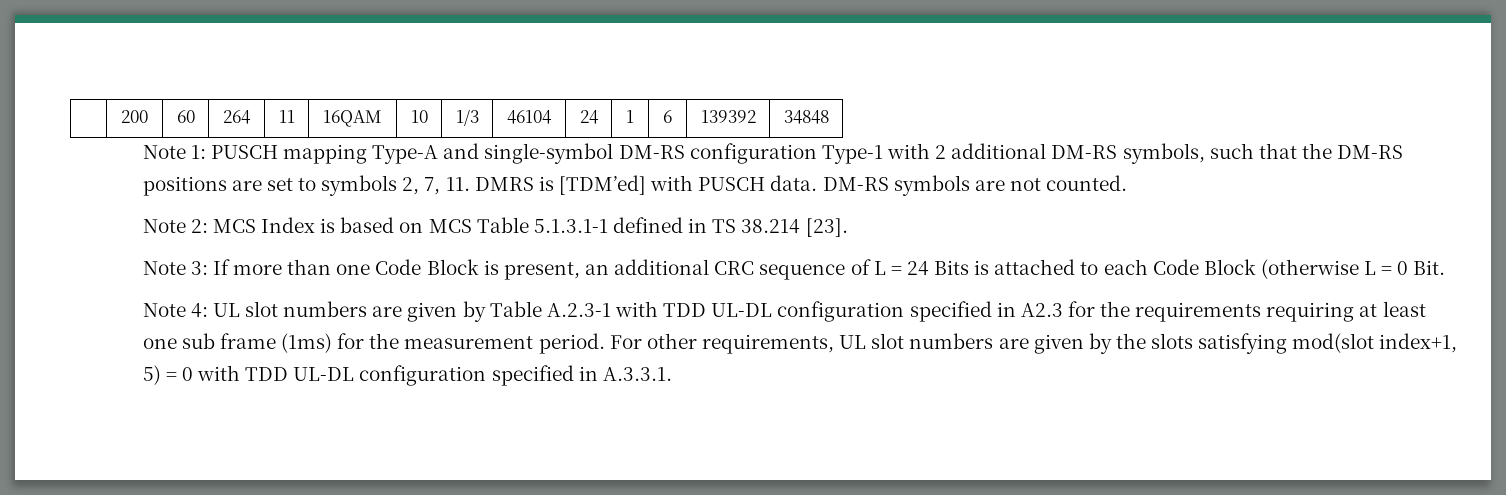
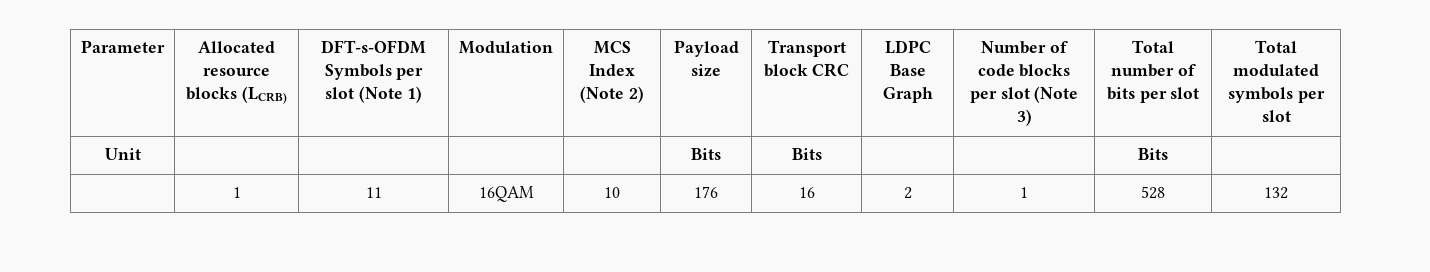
- 200 | 60 | 264 | 11 | 16QAM | 10 | 1/3 | 46104 | 24 | 1 | 6 | 139392 | 34848
- Note 1: PUSCH mapping Type-A and single-symbol DM-RS configuration Type-1 with 2 additional DM-RS symbols, such that the DM-RS positions are set to symbols 2, 7, 11. DMRS is [TDM’ed] with PUSCH data. DM-RS symbols are not counted.
- Note 2: MCS Index is based on MCS Table 5.1.3.1-1 defined in TS 38.214 [23].
- Note 3: If more than one Code Block is present, an additional CRC sequence of L = 24 Bits is attached to each Code Block (otherwise L = 0 Bit.
- Note 4: UL slot numbers are given by Table A.2.3-1 with TDD UL-DL configuration specified in A2.3 for the requirements requiring at least one sub frame (1ms) for the measurement period. For other requirements, UL slot numbers are given by the slots satisfying mod(slot index+1, 5) = 0 with TDD UL-DL configuration specified in A.3.3.1.
+ Parameter | Allocated resource blocks (LCRB) | DFT-s-OFDM Symbols per slot (Note 1) | Modulation | MCS Index (Note 2) | Payload size | Transport block CRC | LDPC Base Graph | Number of code blocks per slot (Note 3) | Total number of bits per slot | Total modulated symbols per slot
+ Unit | | | | | Bits | Bits | | | Bits |
+ | 1 | 11 | 16QAM | 10 | 176 | 16 | 2 | 1 | 528 | 132

